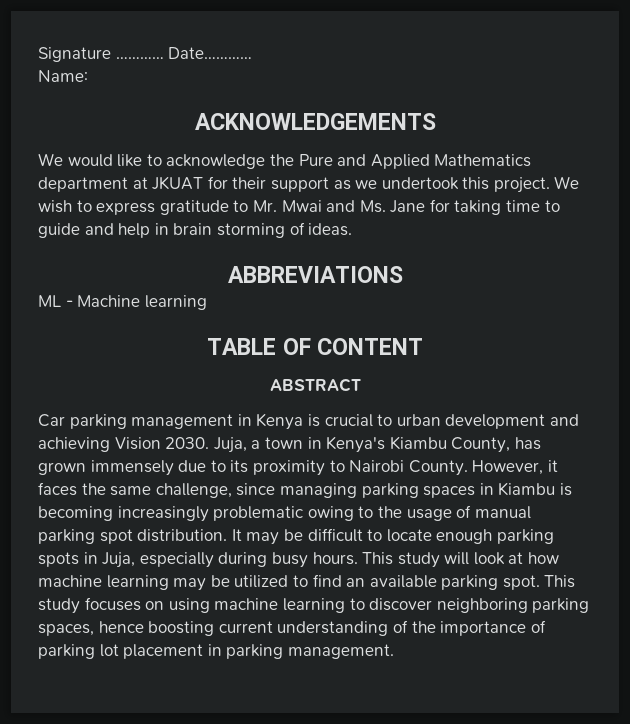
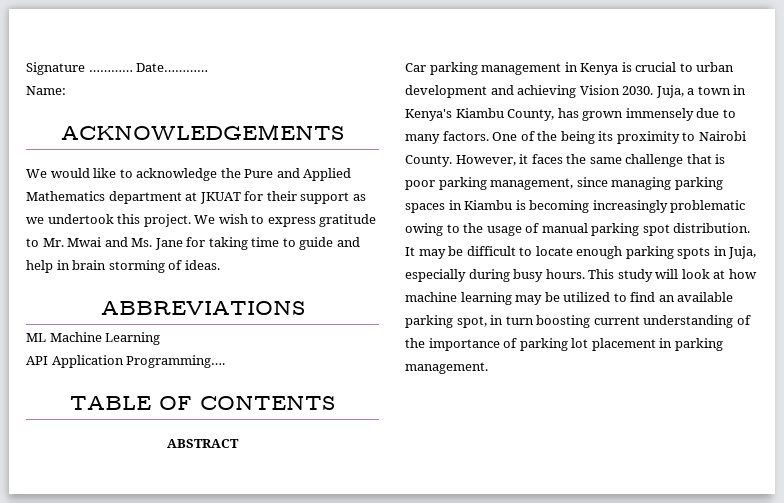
- ML - Machine learning
+ ML Machine Learning
+ API Application Programming….
- TABLE OF CONTENT
+ TABLE OF CONTENTS
- Juja, a town in Kenya's Kiambu County, has grown immensely due to its proximity to Nairobi County.
+ Juja, a town in Kenya's Kiambu County, has grown immensely due to many factors. One of the being its proximity to Nairobi County.
- However, it faces the same challenge, since managing parking spaces in Kiambu is becoming increasingly problematic owing to the usage of manual parking spot distribution.
+ However, it faces the same challenge that is poor parking management, since managing parking spaces in Kiambu is becoming increasingly problematic owing to the usage of manual parking spot distribution.
- This study will look at how machine learning may be utilized to find an available parking spot. This study focuses on using machine learning to discover neighboring parking spaces, hence boosting current understanding of the importance of parking lot placement in parking management.
+ This study will look at how machine learning may be utilized to find an available parking spot, in turn boosting current understanding of the importance of parking lot placement in parking management.

